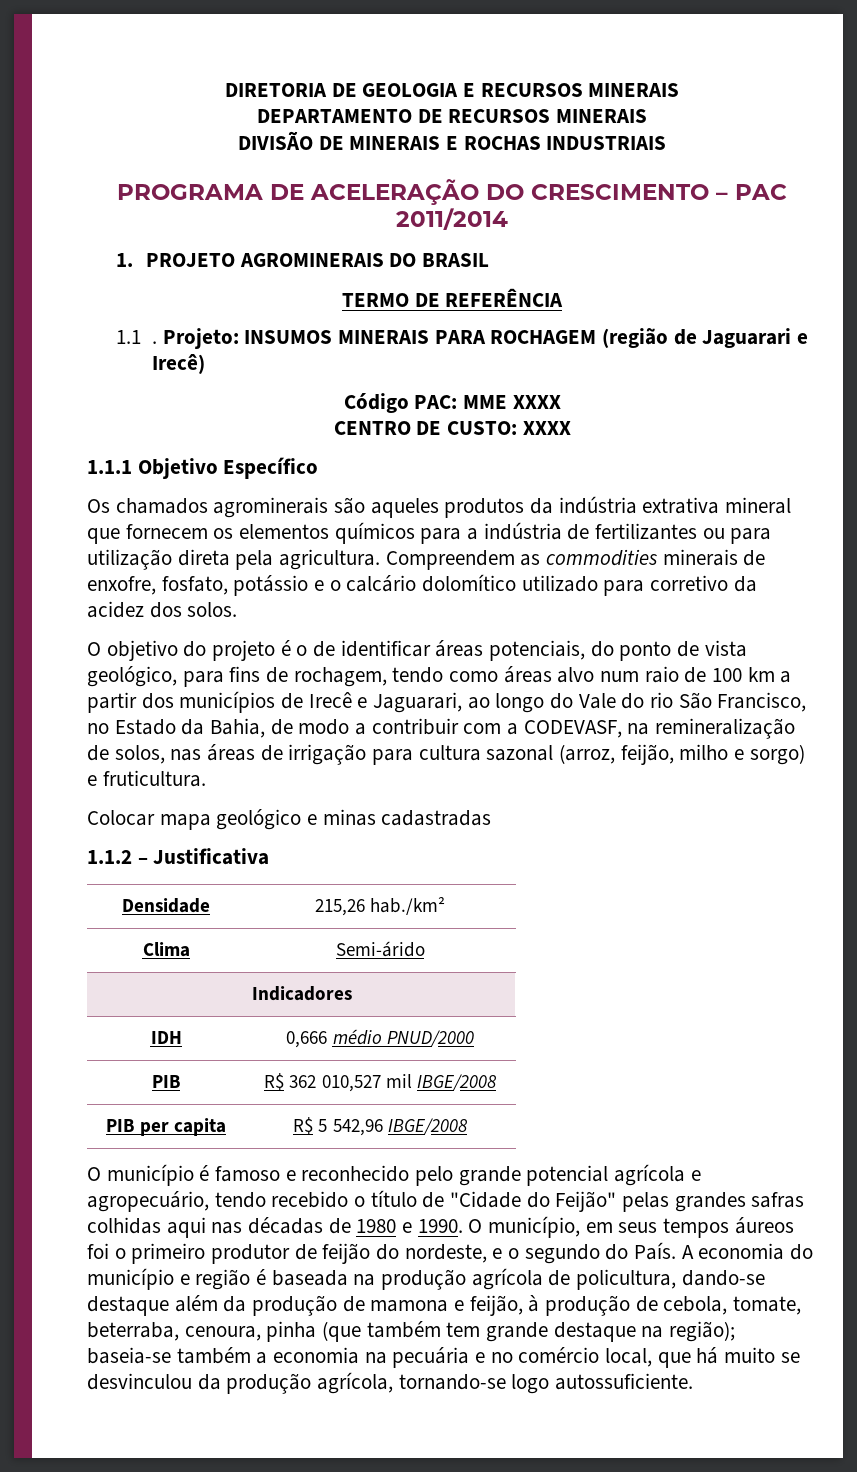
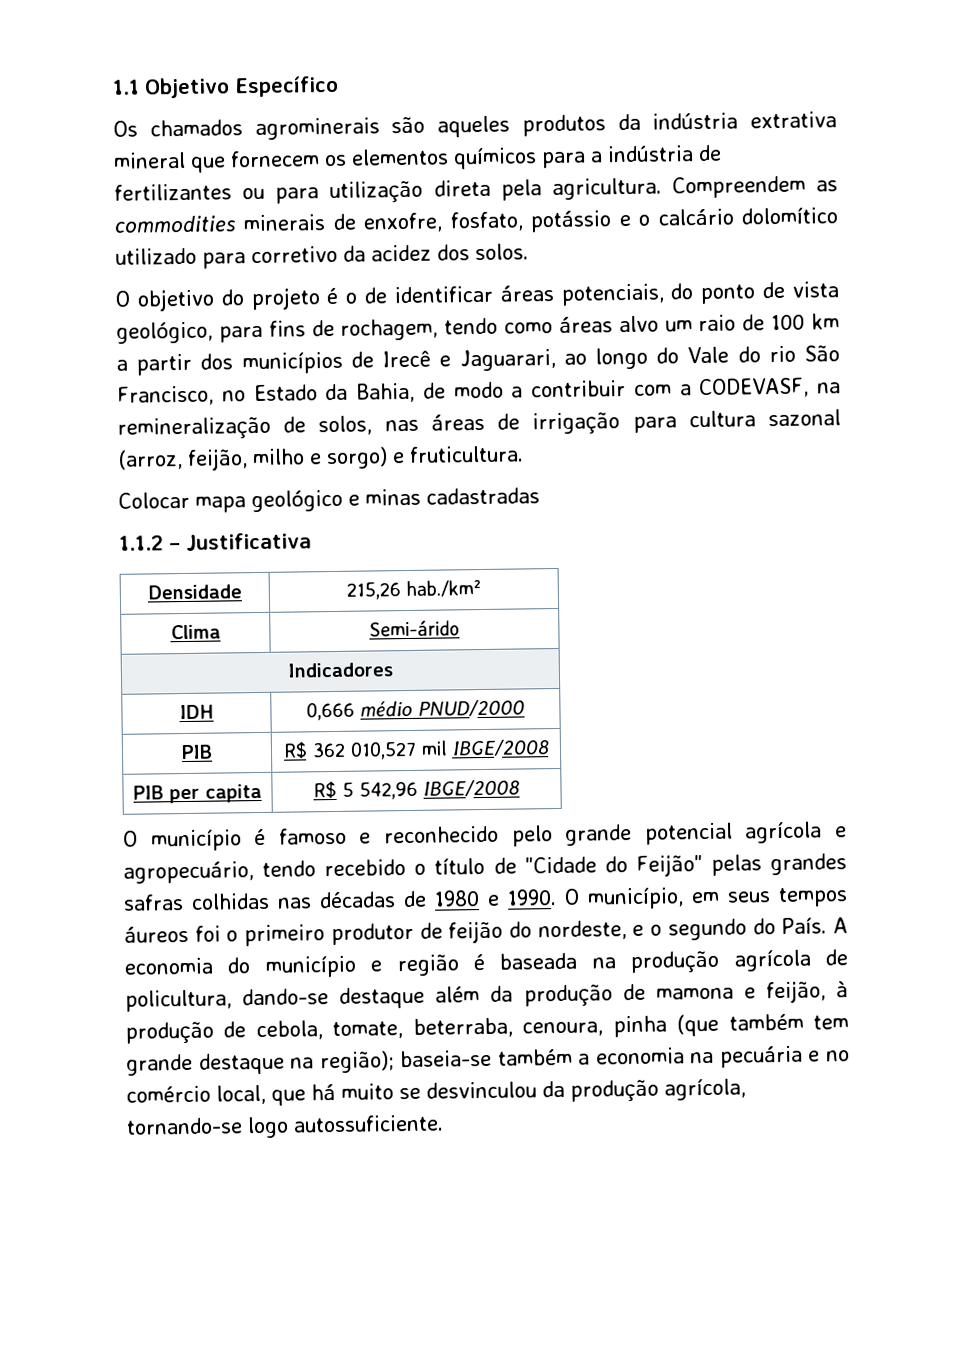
- DIRETORIA DE GEOLOGIA E RECURSOS MINERAIS
- DEPARTAMENTO DE RECURSOS MINERAIS
- DIVISÃO DE MINERAIS E ROCHAS INDUSTRIAIS
- PROGRAMA DE ACELERAÇÃO DO CRESCIMENTO – PAC 2011/2014
- 1. PROJETO AGROMINERAIS DO BRASIL
- TERMO DE REFERÊNCIA
- 1.1 . Projeto: INSUMOS MINERAIS PARA ROCHAGEM (região de Jaguarari e Irecê)
- Código PAC: MME XXXX
- CENTRO DE CUSTO: XXXX
- 1.1.1 Objetivo Específico
+ 1.1 Objetivo Específico
- O objetivo do projeto é o de identificar áreas potenciais, do ponto de vista geológico, para fins de rochagem, tendo como áreas alvo num raio de 100 km a partir dos municípios de Irecê e Jaguarari, ao longo do Vale do rio São Francisco, no Estado da Bahia, de modo a contribuir com a CODEVASF, na remineralização de solos, nas áreas de irrigação para cultura sazonal (arroz, feijão, milho e sorgo) e fruticultura.
+ O objetivo do projeto é o de identificar áreas potenciais, do ponto de vista geológico, para fins de rochagem, tendo como áreas alvo um raio de 100 km a partir dos municípios de Irecê e Jaguarari, ao longo do Vale do rio São Francisco, no Estado da Bahia, de modo a contribuir com a CODEVASF, na remineralização de solos, nas áreas de irrigação para cultura sazonal (arroz, feijão, milho e sorgo) e fruticultura.
- O município é famoso e reconhecido pelo grande potencial agrícola e agropecuário, tendo recebido o título de "Cidade do Feijão" pelas grandes safras colhidas aqui nas décadas de 1980 e 1990.
+ O município é famoso e reconhecido pelo grande potencial agrícola e agropecuário, tendo recebido o título de "Cidade do Feijão" pelas grandes safras colhidas nas décadas de 1980 e 1990.

